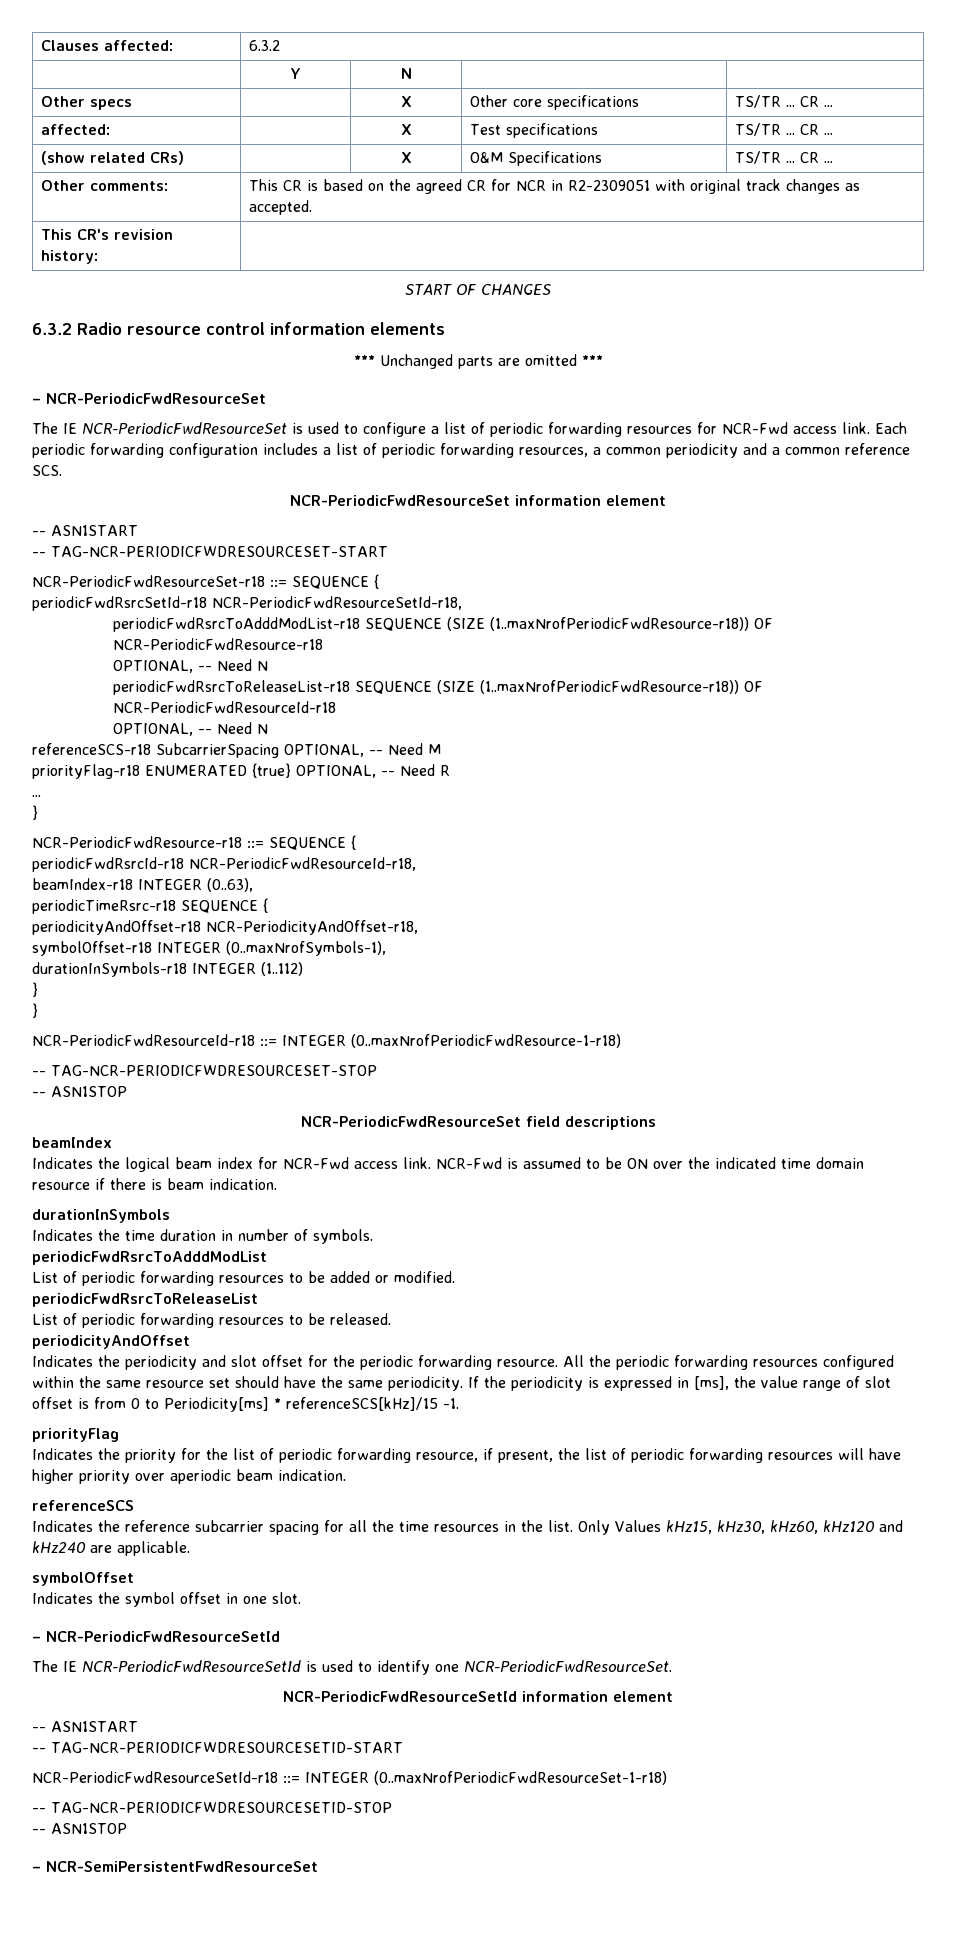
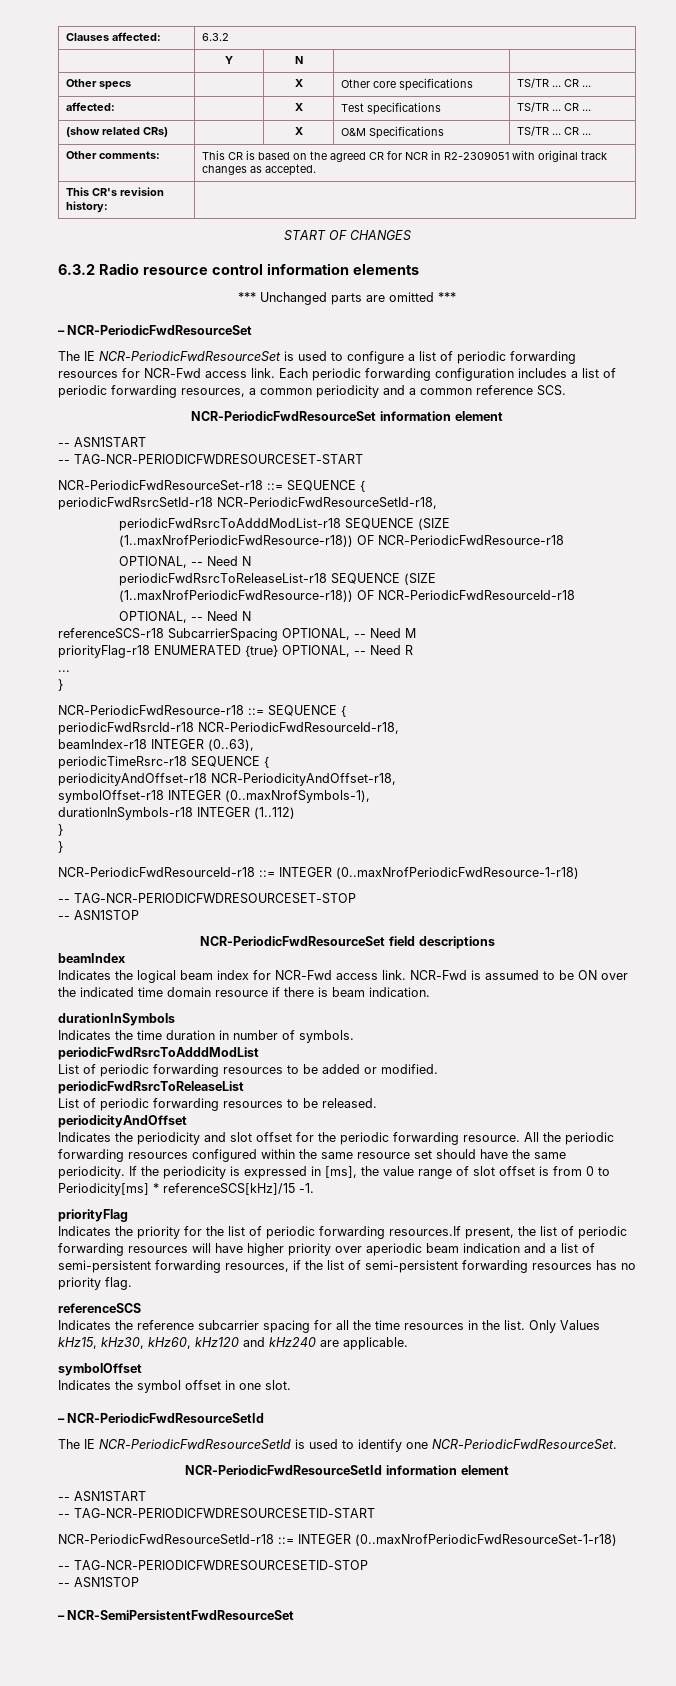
- Indicates the priority for the list of periodic forwarding resource, if present, the list of periodic forwarding resources will have higher priority over aperiodic beam indication.
+ Indicates the priority for the list of periodic forwarding resources.If present, the list of periodic forwarding resources will have higher priority over aperiodic beam indication and a list of semi-persistent forwarding resources, if the list of semi-persistent forwarding resources has no priority flag.

